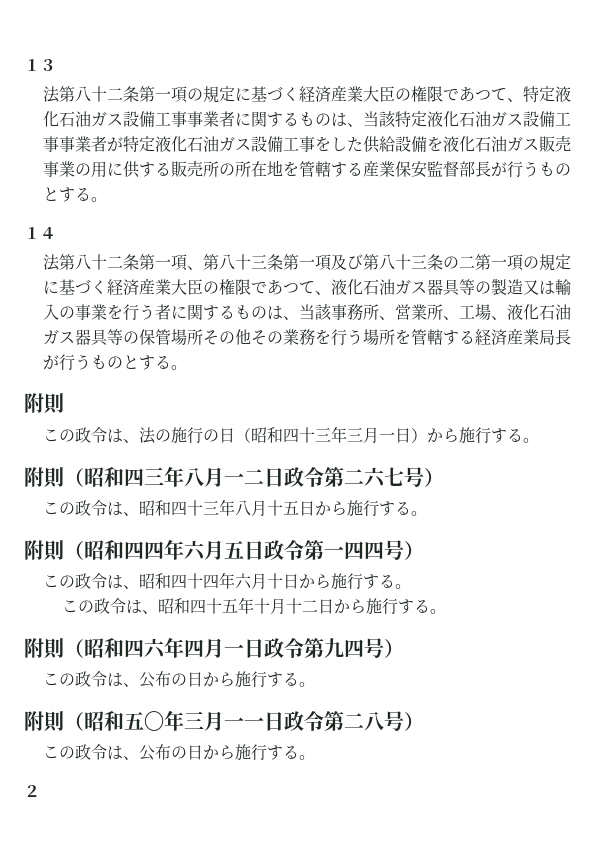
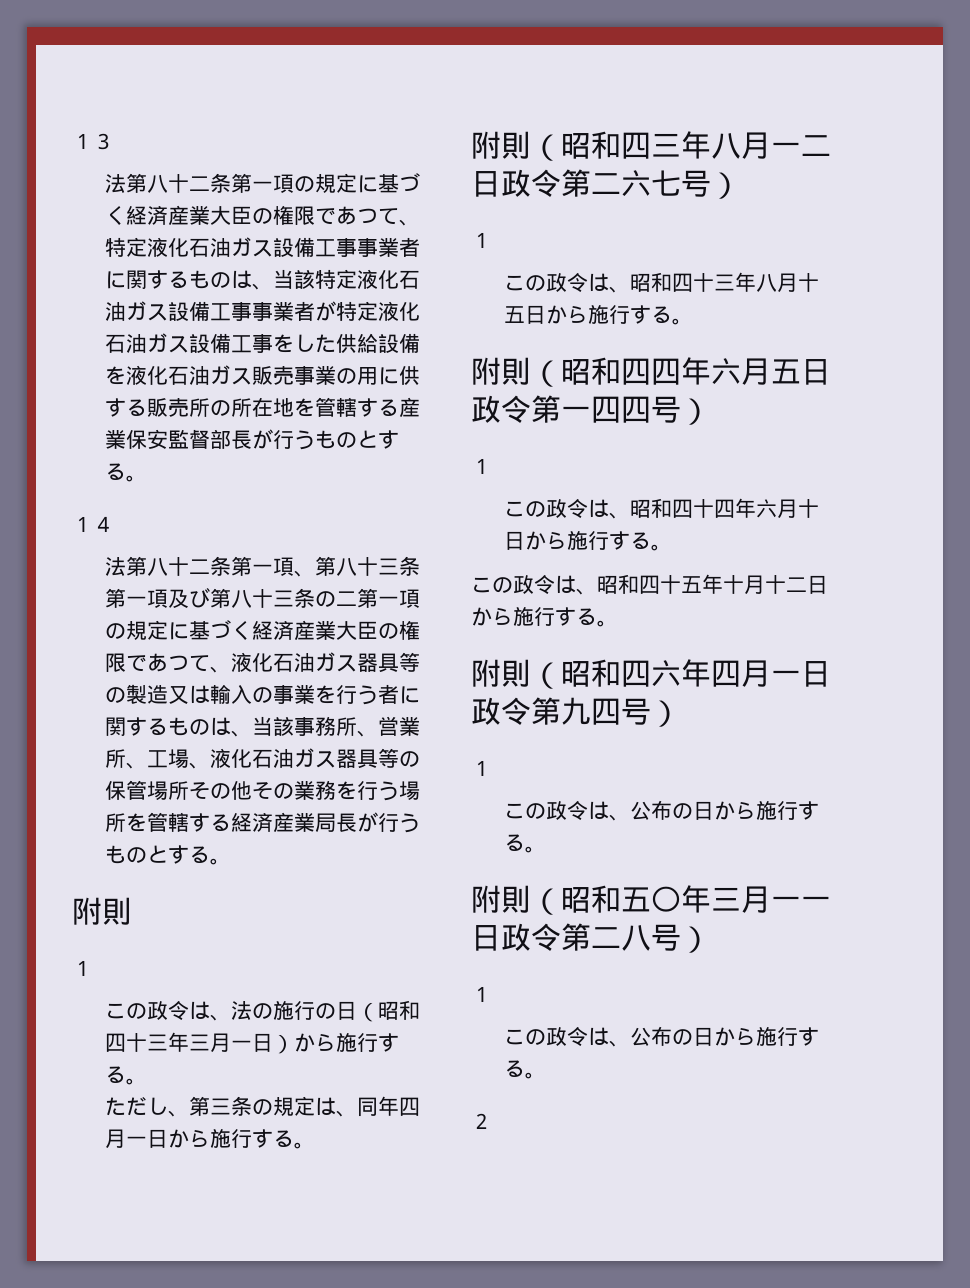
  法第八十二条第一項、第八十三条第一項及び第八十三条の二第一項の規定に基づく経済産業大臣の権限であつて、液化石油ガス器具等の製造又は輸入の事業を行う者に関するものは、当該事務所、営業所、工場、液化石油ガス器具等の保管場所その他その業務を行う場所を管轄する経済産業局長が行うものとする。
  附則
+ １
+ ただし、第三条の規定は、同年四月一日から施行する。
  附則（昭和四三年八月一二日政令第二六七号）
+ １
  附則（昭和四四年六月五日政令第一四四号）
+ １
  附則（昭和四六年四月一日政令第九四号）
+ １
  附則（昭和五〇年三月一一日政令第二八号）
+ １

